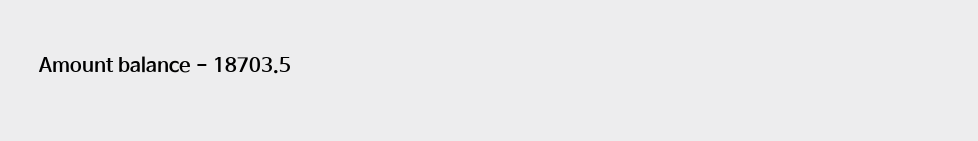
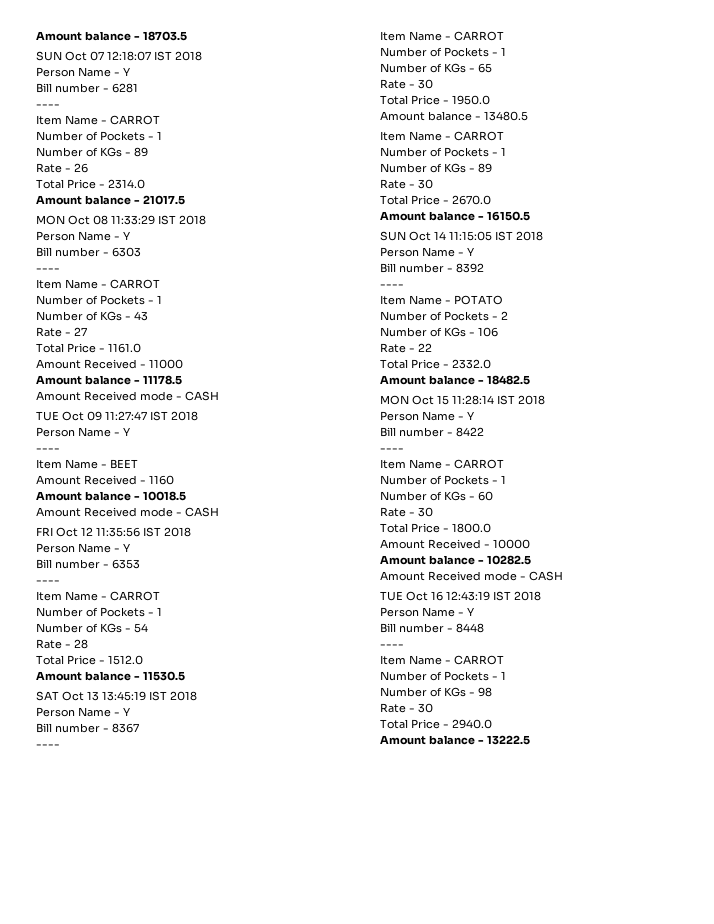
+ SUN Oct 07 12:18:07 IST 2018
+ Person Name - Y
+ Bill number - 6281
+ ----
+ Item Name - CARROT
+ Number of Pockets - 1
+ Number of KGs - 89
+ Rate - 26
+ Total Price - 2314.0
+ Amount balance - 21017.5
+ MON Oct 08 11:33:29 IST 2018
+ Person Name - Y
+ Bill number - 6303
+ ----
+ Item Name - CARROT
+ Number of Pockets - 1
+ Number of KGs - 43
+ Rate - 27
+ Total Price - 1161.0
+ Amount Received - 11000
+ Amount balance - 11178.5
+ Amount Received mode - CASH
+ TUE Oct 09 11:27:47 IST 2018
+ Person Name - Y
+ ----
+ Item Name - BEET
+ Amount Received - 1160
+ Amount balance - 10018.5
+ Amount Received mode - CASH
+ FRI Oct 12 11:35:56 IST 2018
+ Person Name - Y
+ Bill number - 6353
+ ----
+ Item Name - CARROT
+ Number of Pockets - 1
+ Number of KGs - 54
+ Rate - 28
+ Total Price - 1512.0
+ Amount balance - 11530.5
+ SAT Oct 13 13:45:19 IST 2018
+ Person Name - Y
+ Bill number - 8367
+ ----
+ Item Name - CARROT
+ Number of Pockets - 1
+ Number of KGs - 65
+ Rate - 30
+ Total Price - 1950.0
+ Amount balance - 13480.5
+ Item Name - CARROT
+ Number of Pockets - 1
+ Number of KGs - 89
+ Rate - 30
+ Total Price - 2670.0
+ Amount balance - 16150.5
+ SUN Oct 14 11:15:05 IST 2018
+ Person Name - Y
+ Bill number - 8392
+ ----
+ Item Name - POTATO
+ Number of Pockets - 2
+ Number of KGs - 106
+ Rate - 22
+ Total Price - 2332.0
+ Amount balance - 18482.5
+ MON Oct 15 11:28:14 IST 2018
+ Person Name - Y
+ Bill number - 8422
+ ----
+ Item Name - CARROT
+ Number of Pockets - 1
+ Number of KGs - 60
+ Rate - 30
+ Total Price - 1800.0
+ Amount Received - 10000
+ Amount balance - 10282.5
+ Amount Received mode - CASH
+ TUE Oct 16 12:43:19 IST 2018
+ Person Name - Y
+ Bill number - 8448
+ ----
+ Item Name - CARROT
+ Number of Pockets - 1
+ Number of KGs - 98
+ Rate - 30
+ Total Price - 2940.0
+ Amount balance - 13222.5

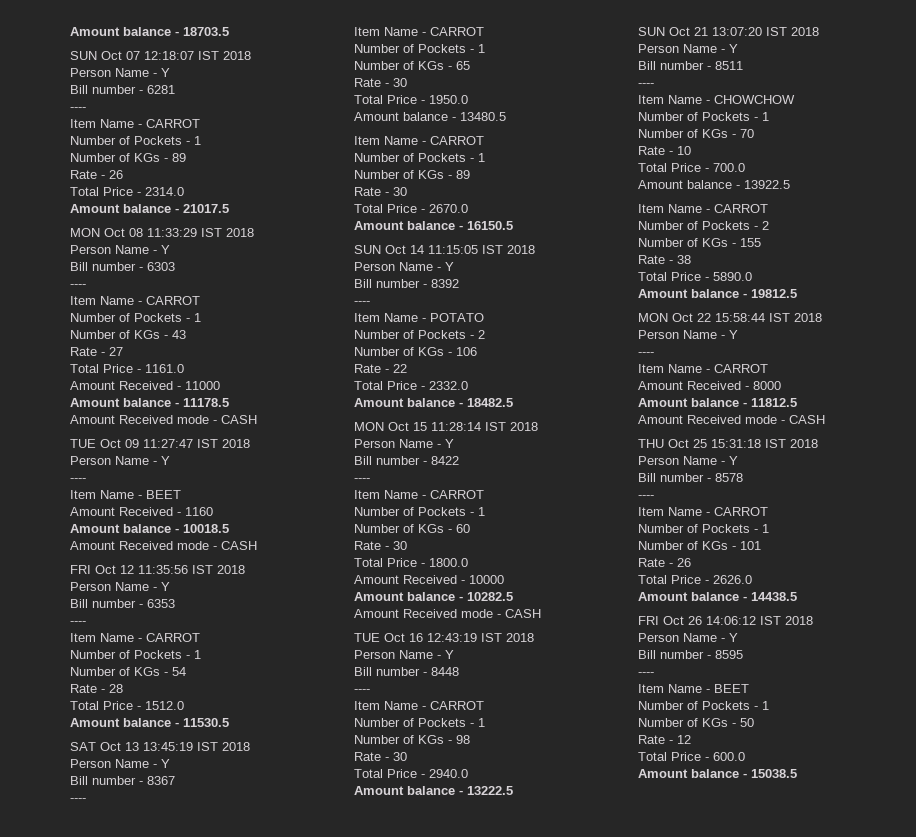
+ SUN Oct 21 13:07:20 IST 2018
+ Person Name - Y
+ Bill number - 8511
+ ----
+ Item Name - CHOWCHOW
+ Number of Pockets - 1
+ Number of KGs - 70
+ Rate - 10
+ Total Price - 700.0
+ Amount balance - 13922.5
+ Item Name - CARROT
+ Number of Pockets - 2
+ Number of KGs - 155
+ Rate - 38
+ Total Price - 5890.0
+ Amount balance - 19812.5
+ MON Oct 22 15:58:44 IST 2018
+ Person Name - Y
+ ----
+ Item Name - CARROT
+ Amount Received - 8000
+ Amount balance - 11812.5
+ Amount Received mode - CASH
+ THU Oct 25 15:31:18 IST 2018
+ Person Name - Y
+ Bill number - 8578
+ ----
+ Item Name - CARROT
+ Number of Pockets - 1
+ Number of KGs - 101
+ Rate - 26
+ Total Price - 2626.0
+ Amount balance - 14438.5
+ FRI Oct 26 14:06:12 IST 2018
+ Person Name - Y
+ Bill number - 8595
+ ----
+ Item Name - BEET
+ Number of Pockets - 1
+ Number of KGs - 50
+ Rate - 12
+ Total Price - 600.0
+ Amount balance - 15038.5

